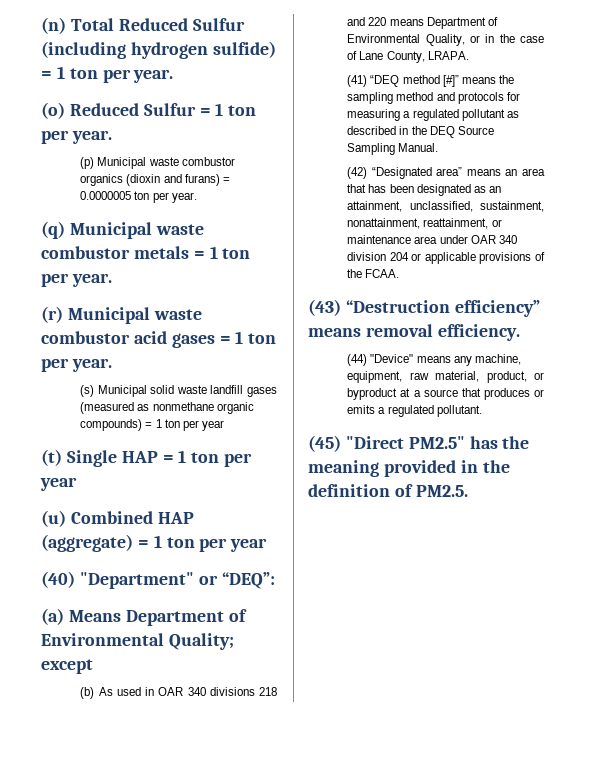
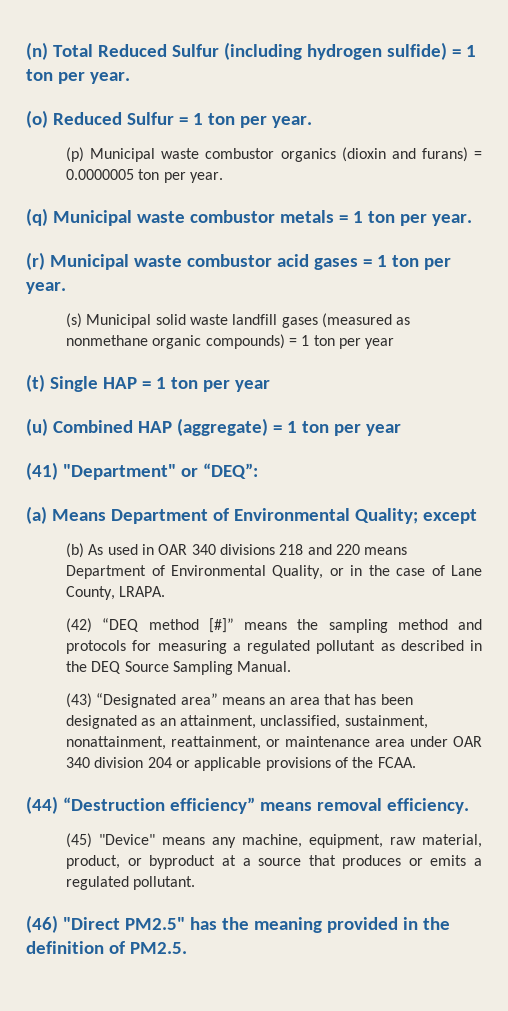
- (40) "Department" or “DEQ”:
+ (41) "Department" or “DEQ”:
- (41) “DEQ method [#]” means the sampling method and protocols for measuring a regulated pollutant as described in the DEQ Source Sampling Manual.
+ (42) “DEQ method [#]” means the sampling method and protocols for measuring a regulated pollutant as described in the DEQ Source Sampling Manual.
- (42) “Designated area” means an area that has been designated as an attainment, unclassified, sustainment, nonattainment, reattainment, or maintenance area under OAR 340 division 204 or applicable provisions of the FCAA.
+ (43) “Designated area” means an area that has been designated as an attainment, unclassified, sustainment, nonattainment, reattainment, or maintenance area under OAR 340 division 204 or applicable provisions of the FCAA.
- (43) “Destruction efficiency” means removal efficiency.
+ (44) “Destruction efficiency” means removal efficiency.
- (44) "Device" means any machine, equipment, raw material, product, or byproduct at a source that produces or emits a regulated pollutant.
+ (45) "Device" means any machine, equipment, raw material, product, or byproduct at a source that produces or emits a regulated pollutant.
- (45) "Direct PM2.5" has the meaning provided in the definition of PM2.5.
+ (46) "Direct PM2.5" has the meaning provided in the definition of PM2.5.

